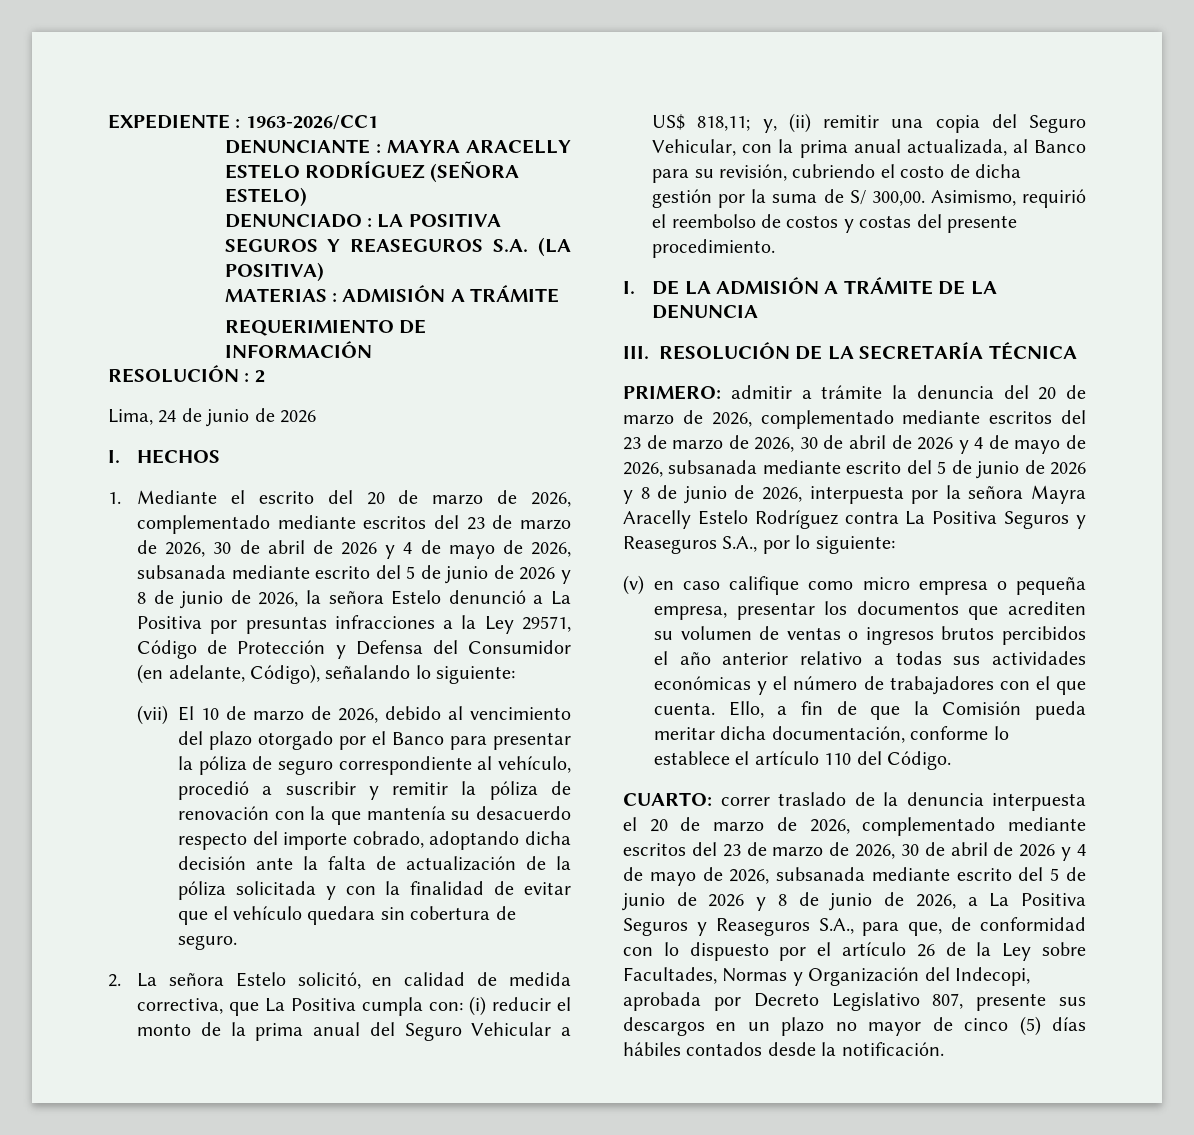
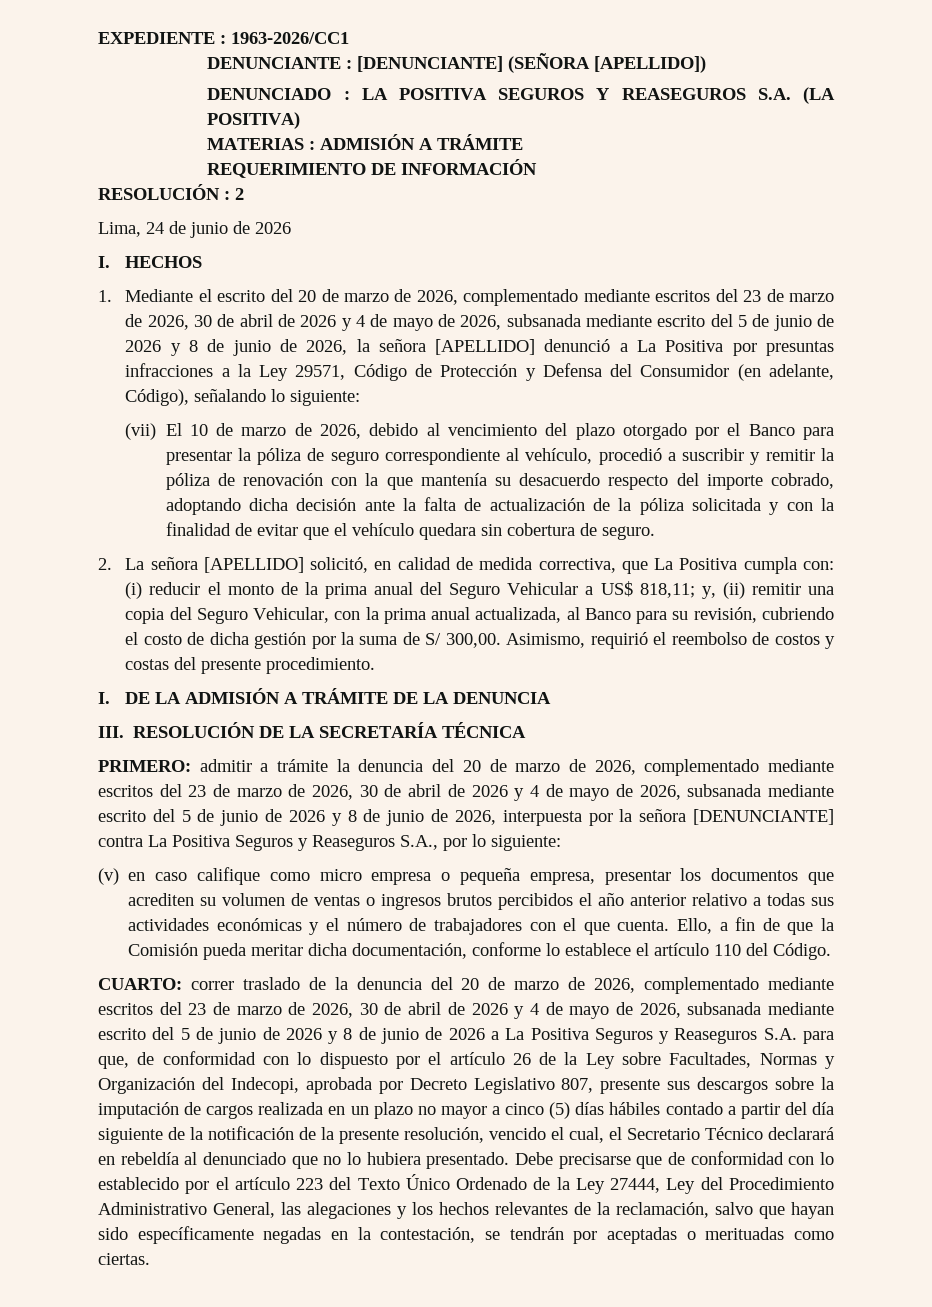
- DENUNCIANTE : MAYRA ARACELLY ESTELO RODRÍGUEZ (SEÑORA ESTELO)
+ DENUNCIANTE : [DENUNCIANTE] (SEÑORA [APELLIDO])
- 1. Mediante el escrito del 20 de marzo de 2026, complementado mediante escritos del 23 de marzo de 2026, 30 de abril de 2026 y 4 de mayo de 2026, subsanada mediante escrito del 5 de junio de 2026 y 8 de junio de 2026, la señora Estelo denunció a La Positiva por presuntas infracciones a la Ley 29571, Código de Protección y Defensa del Consumidor (en adelante, Código), señalando lo siguiente:
+ 1. Mediante el escrito del 20 de marzo de 2026, complementado mediante escritos del 23 de marzo de 2026, 30 de abril de 2026 y 4 de mayo de 2026, subsanada mediante escrito del 5 de junio de 2026 y 8 de junio de 2026, la señora [APELLIDO] denunció a La Positiva por presuntas infracciones a la Ley 29571, Código de Protección y Defensa del Consumidor (en adelante, Código), señalando lo siguiente:
- 2. La señora Estelo solicitó, en calidad de medida correctiva, que La Positiva cumpla con: (i) reducir el monto de la prima anual del Seguro Vehicular a US$ 818,11; y, (ii) remitir una copia del Seguro Vehicular, con la prima anual actualizada, al Banco para su revisión, cubriendo el costo de dicha gestión por la suma de S/ 300,00.
+ 2. La señora [APELLIDO] solicitó, en calidad de medida correctiva, que La Positiva cumpla con: (i) reducir el monto de la prima anual del Seguro Vehicular a US$ 818,11; y, (ii) remitir una copia del Seguro Vehicular, con la prima anual actualizada, al Banco para su revisión, cubriendo el costo de dicha gestión por la suma de S/ 300,00.
- admitir a trámite la denuncia del 20 de marzo de 2026, complementado mediante escritos del 23 de marzo de 2026, 30 de abril de 2026 y 4 de mayo de 2026, subsanada mediante escrito del 5 de junio de 2026 y 8 de junio de 2026, interpuesta por la señora Mayra Aracelly Estelo Rodríguez contra La Positiva Seguros y Reaseguros S.A., por lo siguiente:
+ admitir a trámite la denuncia del 20 de marzo de 2026, complementado mediante escritos del 23 de marzo de 2026, 30 de abril de 2026 y 4 de mayo de 2026, subsanada mediante escrito del 5 de junio de 2026 y 8 de junio de 2026, interpuesta por la señora [DENUNCIANTE] contra La Positiva Seguros y Reaseguros S.A., por lo siguiente:
- correr traslado de la denuncia interpuesta el 20 de marzo de 2026, complementado mediante escritos del 23 de marzo de 2026, 30 de abril de 2026 y 4 de mayo de 2026, subsanada mediante escrito del 5 de junio de 2026 y 8 de junio de 2026, a La Positiva Seguros y Reaseguros S.A., para que, de conformidad con lo dispuesto por el artículo 26 de la Ley sobre Facultades, Normas y Organización del Indecopi, aprobada por Decreto Legislativo 807, presente sus descargos en un plazo no mayor de cinco (5) días hábiles contados desde la notificación.
+ correr traslado de la denuncia del 20 de marzo de 2026, complementado mediante escritos del 23 de marzo de 2026, 30 de abril de 2026 y 4 de mayo de 2026, subsanada mediante escrito del 5 de junio de 2026 y 8 de junio de 2026 a La Positiva Seguros y Reaseguros S.A. para que, de conformidad con lo dispuesto por el artículo 26 de la Ley sobre Facultades, Normas y Organización del Indecopi, aprobada por Decreto Legislativo 807, presente sus descargos sobre la imputación de cargos realizada en un plazo no mayor a cinco (5) días hábiles contado a partir del día siguiente de la notificación de la presente resolución, vencido el cual, el Secretario Técnico declarará en rebeldía al denunciado que no lo hubiera presentado. Debe precisarse que de conformidad con lo establecido por el artículo 223 del Texto Único Ordenado de la Ley 27444, Ley del Procedimiento Administrativo General, las alegaciones y los hechos relevantes de la reclamación, salvo que hayan sido específicamente negadas en la contestación, se tendrán por aceptadas o merituadas como ciertas.

